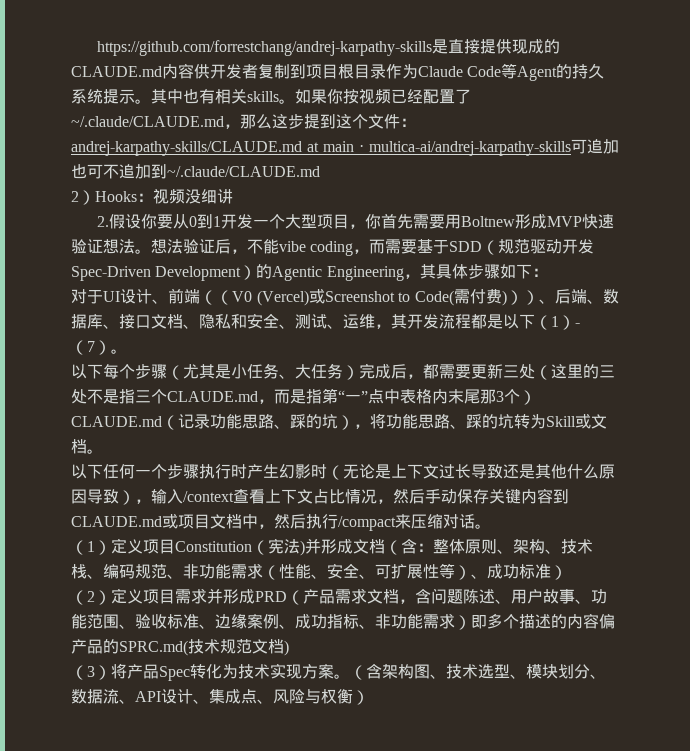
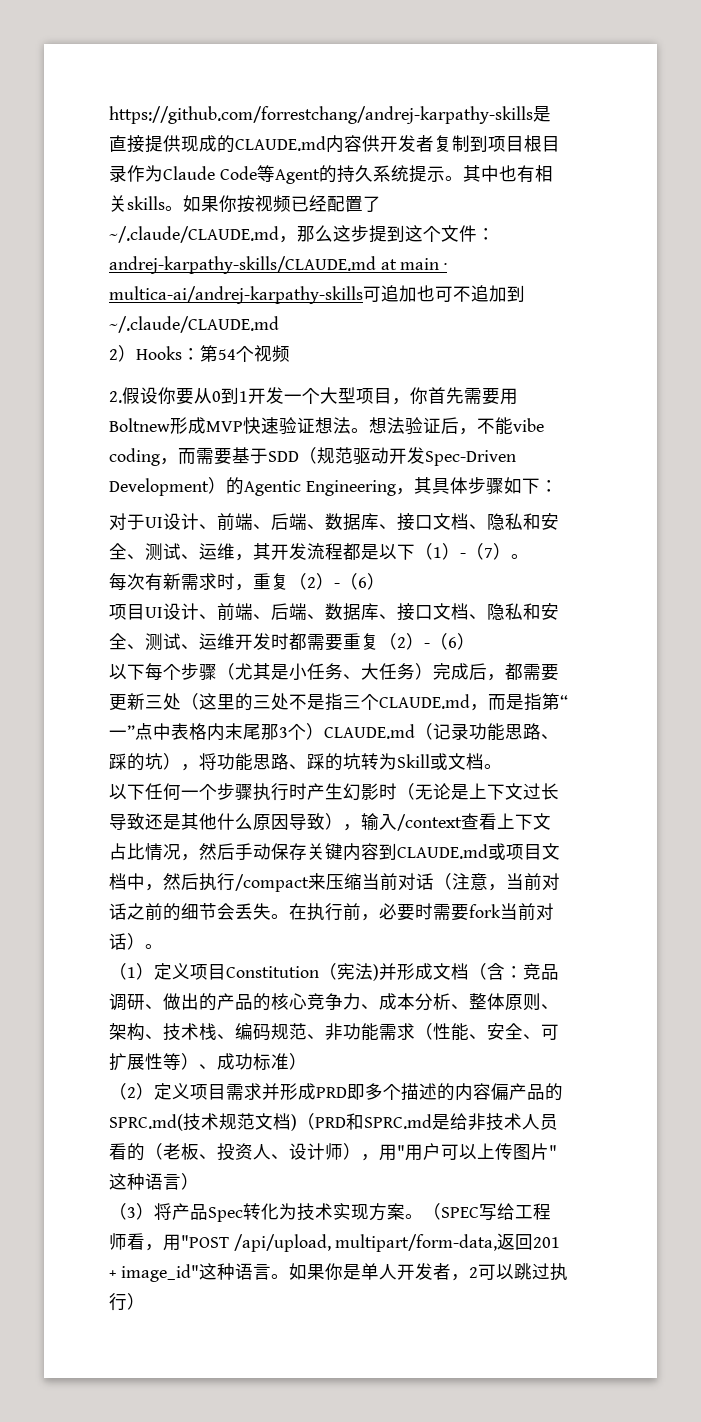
- 2）Hooks：视频没细讲
+ 2）Hooks：第54个视频
- 对于UI设计、前端（（V0 (Vercel)或Screenshot to Code(需付费)））、后端、数据库、接口文档、隐私和安全、测试、运维，其开发流程都是以下（1）-（7）。
+ 对于UI设计、前端、后端、数据库、接口文档、隐私和安全、测试、运维，其开发流程都是以下（1）-（7）。
+ 每次有新需求时，重复（2）-（6）
+ 项目UI设计、前端、后端、数据库、接口文档、隐私和安全、测试、运维开发时都需要重复（2）-（6）
- 以下任何一个步骤执行时产生幻影时（无论是上下文过长导致还是其他什么原因导致），输入/context查看上下文占比情况，然后手动保存关键内容到CLAUDE.md或项目文档中，然后执行/compact来压缩对话。
+ 以下任何一个步骤执行时产生幻影时（无论是上下文过长导致还是其他什么原因导致），输入/context查看上下文占比情况，然后手动保存关键内容到CLAUDE.md或项目文档中，然后执行/compact来压缩当前对话（注意，当前对话之前的细节会丢失。在执行前，必要时需要fork当前对话）。
- （1）定义项目Constitution（宪法)并形成文档（含：整体原则、架构、技术栈、编码规范、非功能需求（性能、安全、可扩展性等）、成功标准）
+ （1）定义项目Constitution（宪法)并形成文档（含：竞品调研、做出的产品的核心竞争力、成本分析、整体原则、架构、技术栈、编码规范、非功能需求（性能、安全、可扩展性等）、成功标准）
- （2）定义项目需求并形成PRD（产品需求文档，含问题陈述、用户故事、功能范围、验收标准、边缘案例、成功指标、非功能需求）即多个描述的内容偏产品的SPRC.md(技术规范文档)
+ （2）定义项目需求并形成PRD即多个描述的内容偏产品的SPRC.md(技术规范文档)（PRD和SPRC.md是给非技术人员看的（老板、投资人、设计师），用"用户可以上传图片"这种语言）
- （含架构图、技术选型、模块划分、数据流、API设计、集成点、风险与权衡）
+ （SPEC写给工程师看，用"POST /api/upload, multipart/form-data,返回201 + image_id"这种语言。如果你是单人开发者，2可以跳过执行）

